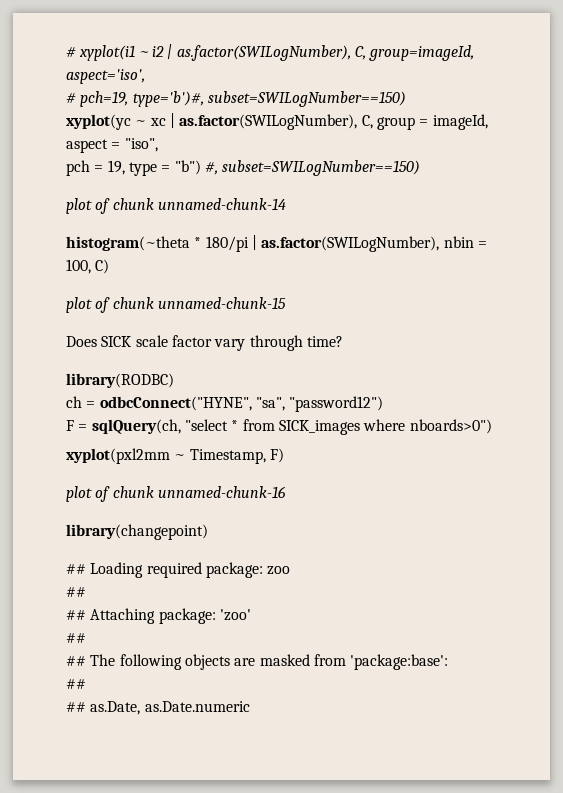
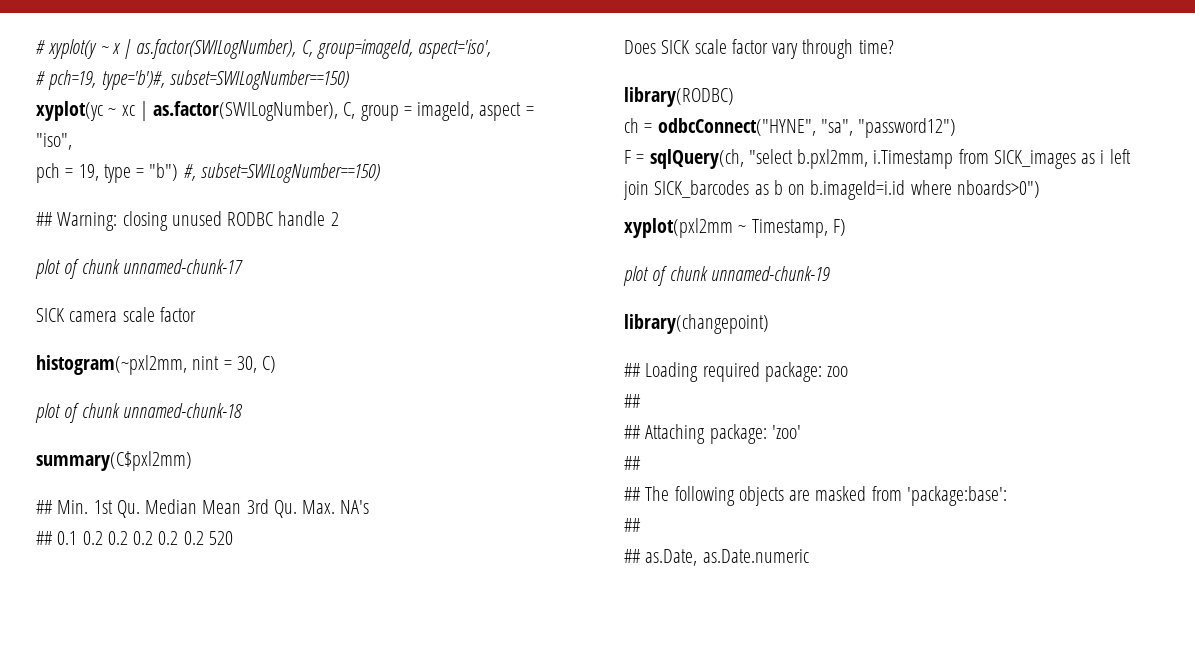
- # xyplot(i1 ~ i2 | as.factor(SWILogNumber), C, group=imageId, aspect='iso',
+ # xyplot(y ~ x | as.factor(SWILogNumber), C, group=imageId, aspect='iso',
- plot of chunk unnamed-chunk-14
- histogram(~theta * 180/pi | as.factor(SWILogNumber), nbin = 100, C)
- plot of chunk unnamed-chunk-15
+ ## Warning: closing unused RODBC handle 2
+ plot of chunk unnamed-chunk-17
+ SICK camera scale factor
+ histogram(~pxl2mm, nint = 30, C)
+ plot of chunk unnamed-chunk-18
+ summary(C$pxl2mm)
+ ## Min. 1st Qu. Median Mean 3rd Qu. Max. NA's
+ ## 0.1 0.2 0.2 0.2 0.2 0.2 520
- F = sqlQuery(ch, "select * from SICK_images where nboards>0")
+ F = sqlQuery(ch, "select b.pxl2mm, i.Timestamp from SICK_images as i left join SICK_barcodes as b on b.imageId=i.id where nboards>0")
- plot of chunk unnamed-chunk-16
+ plot of chunk unnamed-chunk-19

